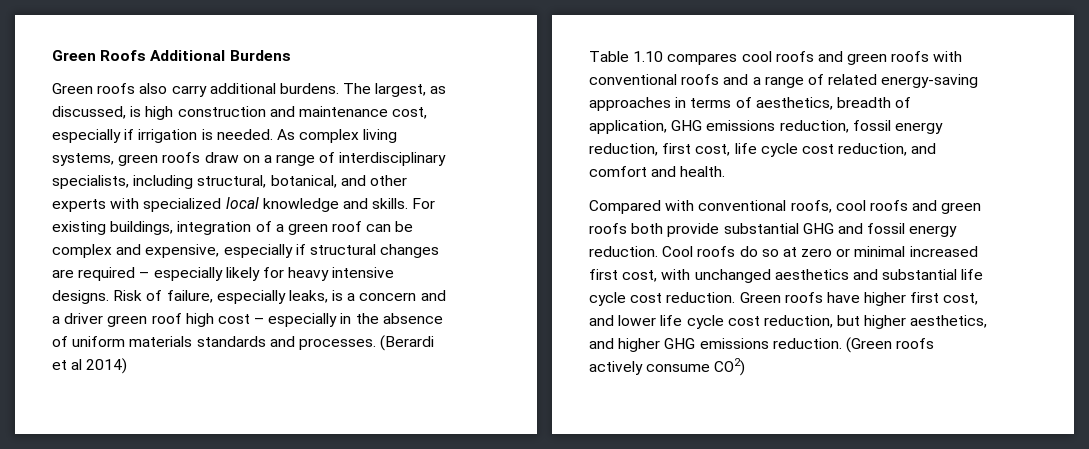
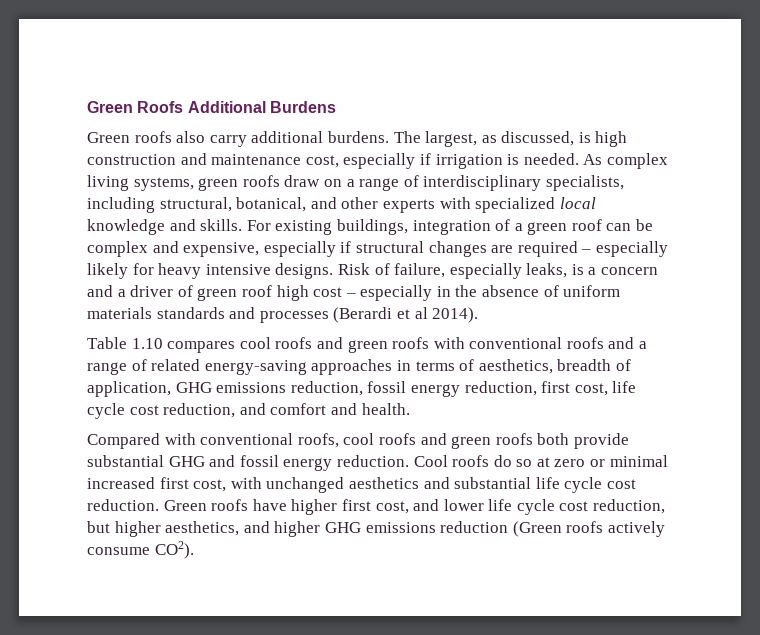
- Risk of failure, especially leaks, is a concern and a driver green roof high cost – especially in the absence of uniform materials standards and processes. (Berardi et al 2014)
+ Risk of failure, especially leaks, is a concern and a driver of green roof high cost – especially in the absence of uniform materials standards and processes (Berardi et al 2014).
- Green roofs have higher first cost, and lower life cycle cost reduction, but higher aesthetics, and higher GHG emissions reduction. (Green roofs actively consume CO2)
+ Green roofs have higher first cost, and lower life cycle cost reduction, but higher aesthetics, and higher GHG emissions reduction (Green roofs actively consume CO2).

